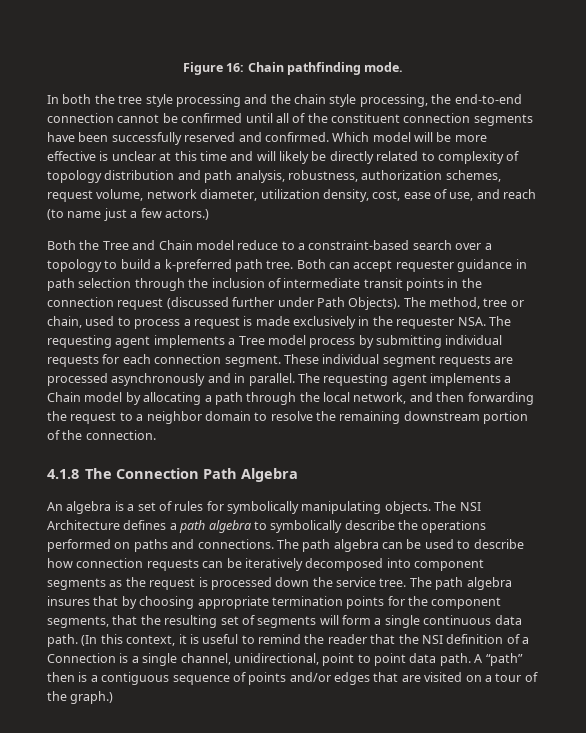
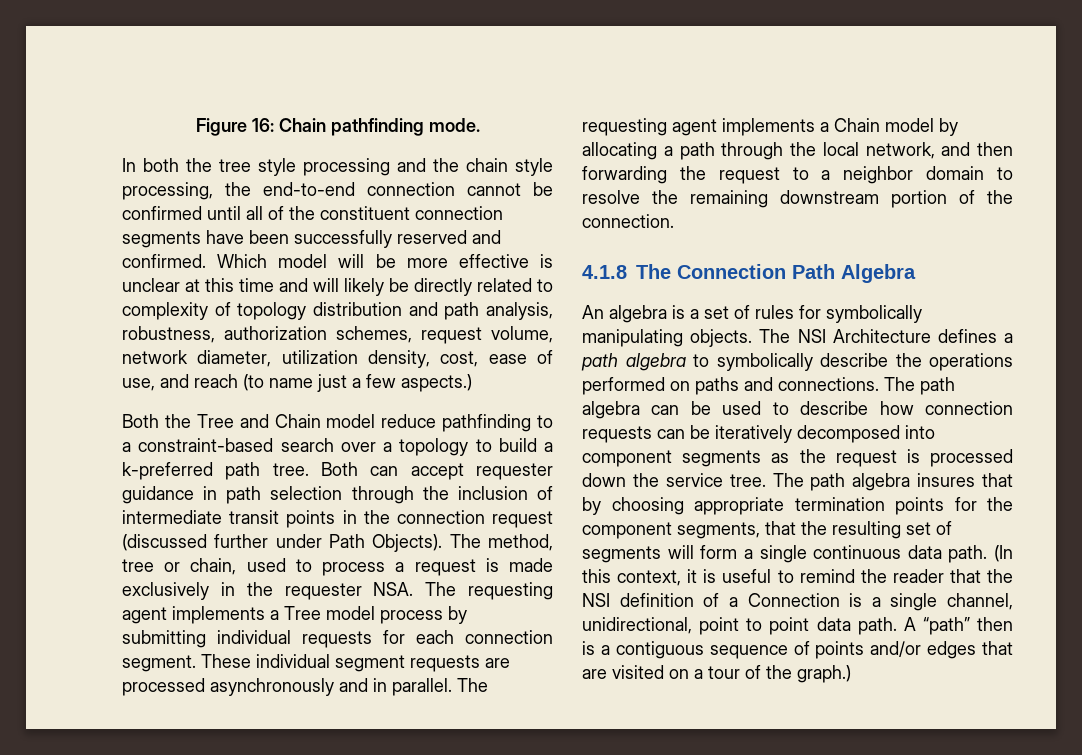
- Which model will be more effective is unclear at this time and will likely be directly related to complexity of topology distribution and path analysis, robustness, authorization schemes, request volume, network diameter, utilization density, cost, ease of use, and reach (to name just a few actors.)
+ Which model will be more effective is unclear at this time and will likely be directly related to complexity of topology distribution and path analysis, robustness, authorization schemes, request volume, network diameter, utilization density, cost, ease of use, and reach (to name just a few aspects.)
- Both the Tree and Chain model reduce to a constraint-based search over a topology to build a k-preferred path tree.
+ Both the Tree and Chain model reduce pathfinding to a constraint-based search over a topology to build a k-preferred path tree.

